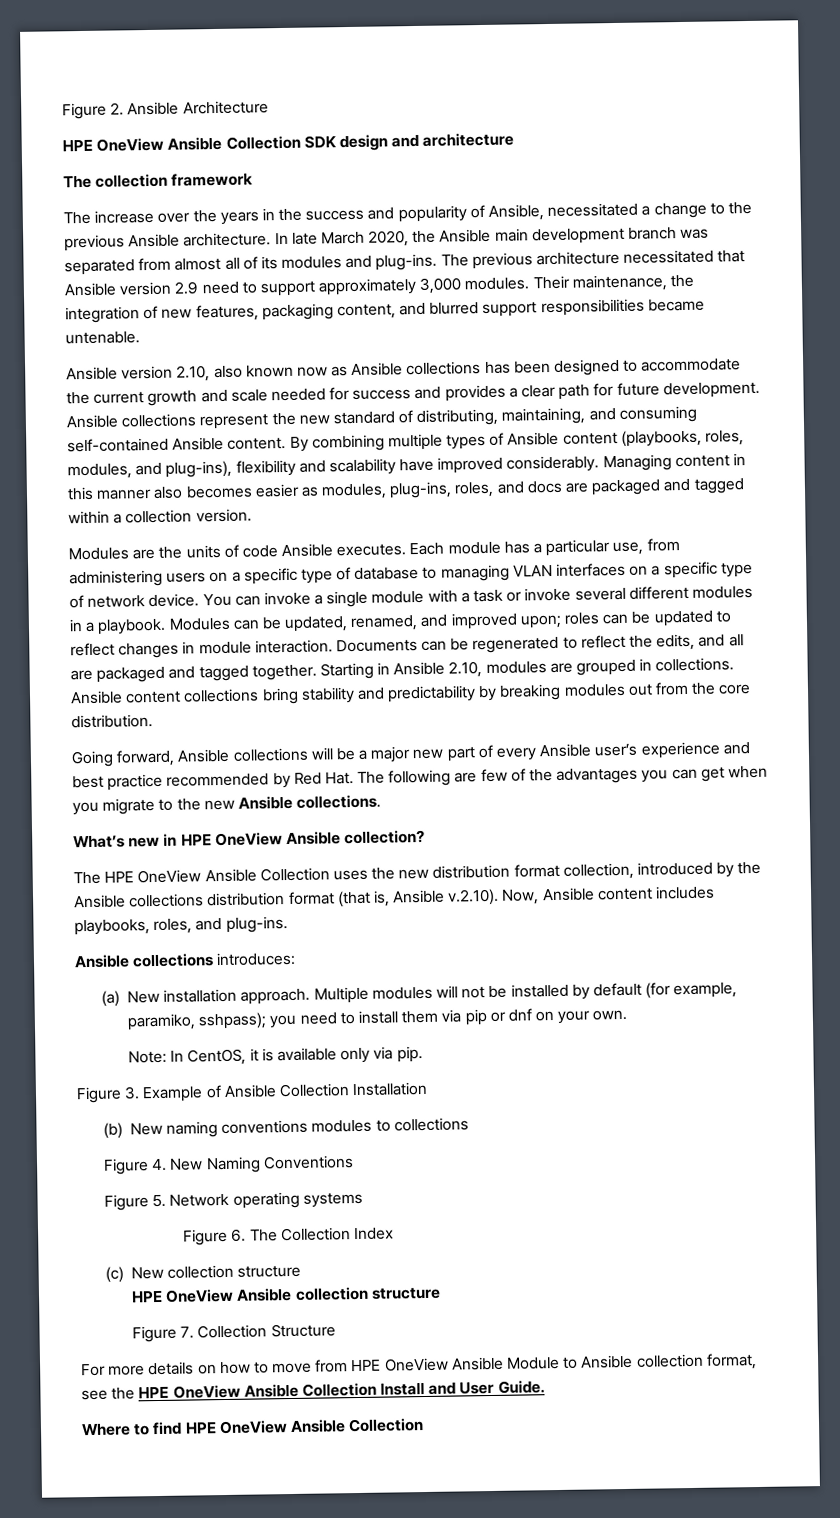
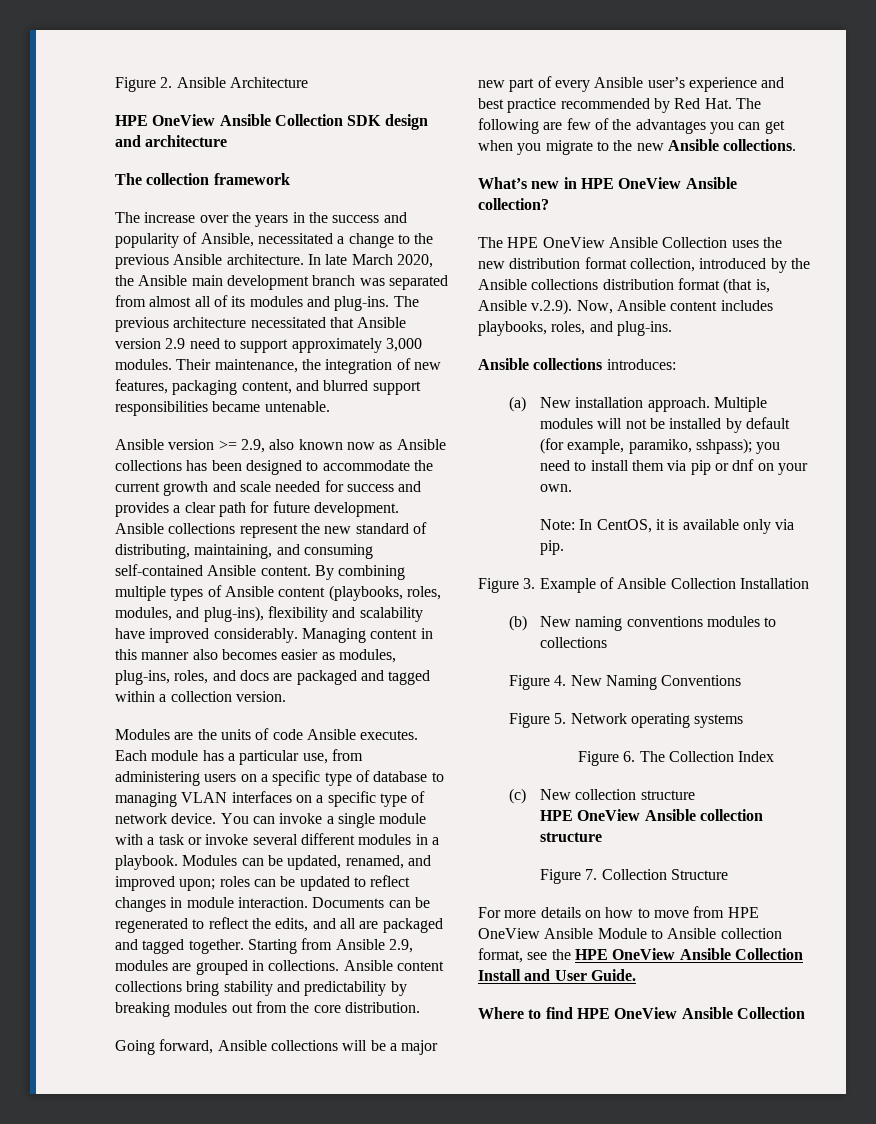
- Ansible version 2.10, also known now as Ansible collections has been designed to accommodate the current growth and scale needed for success and provides a clear path for future development.
+ Ansible version >= 2.9, also known now as Ansible collections has been designed to accommodate the current growth and scale needed for success and provides a clear path for future development.
- Starting in Ansible 2.10, modules are grouped in collections.
+ Starting from Ansible 2.9, modules are grouped in collections.
- The HPE OneView Ansible Collection uses the new distribution format collection, introduced by the Ansible collections distribution format (that is, Ansible v.2.10). Now, Ansible content includes playbooks, roles, and plug-ins.
+ The HPE OneView Ansible Collection uses the new distribution format collection, introduced by the Ansible collections distribution format (that is, Ansible v.2.9). Now, Ansible content includes playbooks, roles, and plug-ins.

